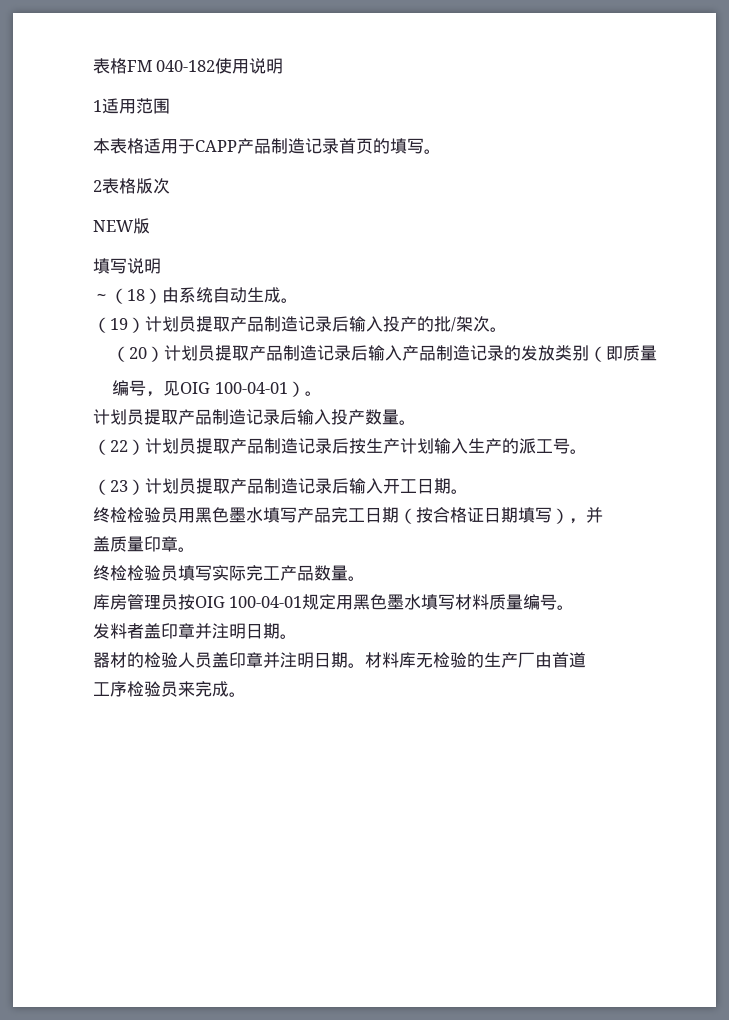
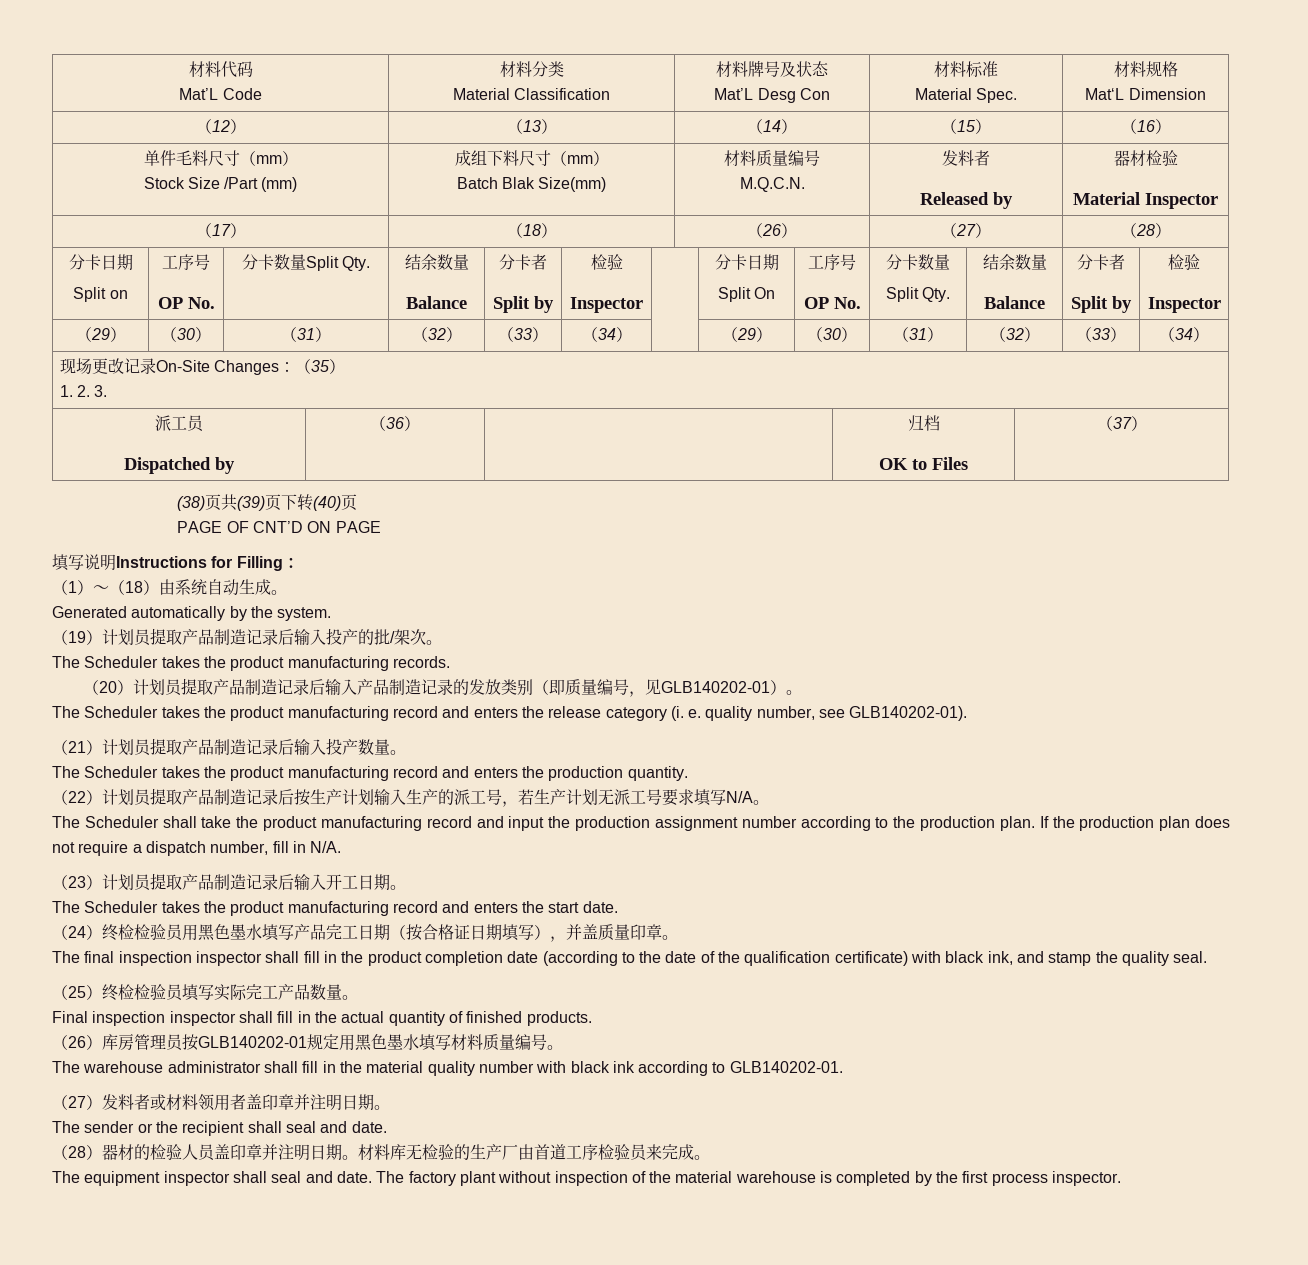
- 表格FM 040-182使用说明
- 1适用范围
- 本表格适用于CAPP产品制造记录首页的填写。
- 2表格版次
- NEW版
- 填写说明
- ～（18）由系统自动生成。
+ 材料代码
+ Mat’L Code | 材料分类
+ Material Classification | 材料牌号及状态
+ Mat’L Desg Con | 材料标准
+ Material Spec. | 材料规格
+ Mat‘L Dimension
+ （12） | （13） | （14） | （15） | （16）
+ 单件毛料尺寸（mm）
+ Stock Size /Part (mm) | 成组下料尺寸（mm）
+ Batch Blak Size(mm) | 材料质量编号
+ M.Q.C.N. | 发料者
+ Released by | 器材检验
+ Material Inspector
+ （17） | （18） | （26） | （27） | （28）
+ 分卡日期
+ Split on | 工序号
+ OP No. | 分卡数量Split Qty. | 结余数量
+ Balance | 分卡者
+ Split by | 检验
+ Inspector | | 分卡日期
+ Split On | 工序号
+ OP No. | 分卡数量
+ Split Qty. | 结余数量
+ Balance | 分卡者
+ Split by | 检验
+ Inspector
+ （29） | （30） | （31） | （32） | （33） | （34） | | （29） | （30） | （31） | （32） | （33） | （34）
+ 现场更改记录On-Site Changes：（35）
+ 1. 2. 3.
+ 派工员
+ Dispatched by | （36） | | 归档
+ OK to Files | （37）
+ (38)页共(39)页下转(40)页
+ PAGE OF CNT’D ON PAGE
+ 填写说明Instructions for Filling：
+ （1）～（18）由系统自动生成。
+ Generated automatically by the system.
+ The Scheduler takes the product manufacturing records.
- （20）计划员提取产品制造记录后输入产品制造记录的发放类别（即质量
- 编号，见OIG 100-04-01）。
+ （20）计划员提取产品制造记录后输入产品制造记录的发放类别（即质量编号，见GLB140202-01）。
- 计划员提取产品制造记录后输入投产数量。
+ The Scheduler takes the product manufacturing record and enters the release category (i. e. quality number, see GLB140202-01).
+ （21）计划员提取产品制造记录后输入投产数量。
+ The Scheduler takes the product manufacturing record and enters the production quantity.
- （22）计划员提取产品制造记录后按生产计划输入生产的派工号。
+ （22）计划员提取产品制造记录后按生产计划输入生产的派工号，若生产计划无派工号要求填写N/A。
+ The Scheduler shall take the product manufacturing record and input the production assignment number according to the production plan. If the production plan does not require a dispatch number, fill in N/A.
- 终检检验员用黑色墨水填写产品完工日期（按合格证日期填写），并
- 盖质量印章。
+ The Scheduler takes the product manufacturing record and enters the start date.
+ （24）终检检验员用黑色墨水填写产品完工日期（按合格证日期填写），并盖质量印章。
- 终检检验员填写实际完工产品数量。
+ The final inspection inspector shall fill in the product completion date (according to the date of the qualification certificate) with black ink, and stamp the quality seal.
+ （25）终检检验员填写实际完工产品数量。
- 库房管理员按OIG 100-04-01规定用黑色墨水填写材料质量编号。
+ Final inspection inspector shall fill in the actual quantity of finished products.
+ （26）库房管理员按GLB140202-01规定用黑色墨水填写材料质量编号。
- 发料者盖印章并注明日期。
+ The warehouse administrator shall fill in the material quality number with black ink according to GLB140202-01.
+ （27）发料者或材料领用者盖印章并注明日期。
- 器材的检验人员盖印章并注明日期。
+ The sender or the recipient shall seal and date.
+ （28）器材的检验人员盖印章并注明日期。
- 材料库无检验的生产厂由首道
- 工序检验员来完成。
+ 材料库无检验的生产厂由首道工序检验员来完成。
+ The equipment inspector shall seal and date. The factory plant without inspection of the material warehouse is completed by the first process inspector.

